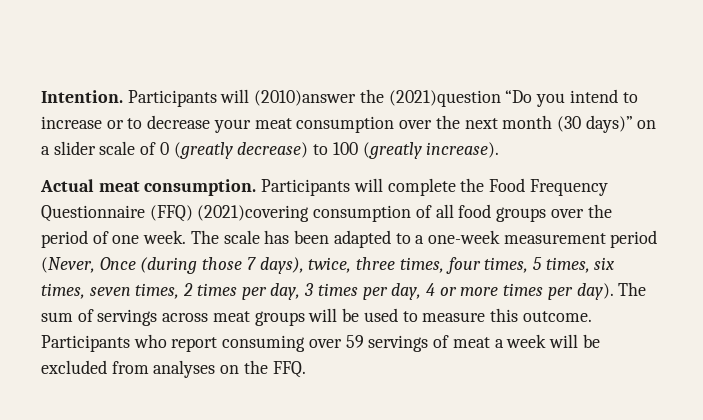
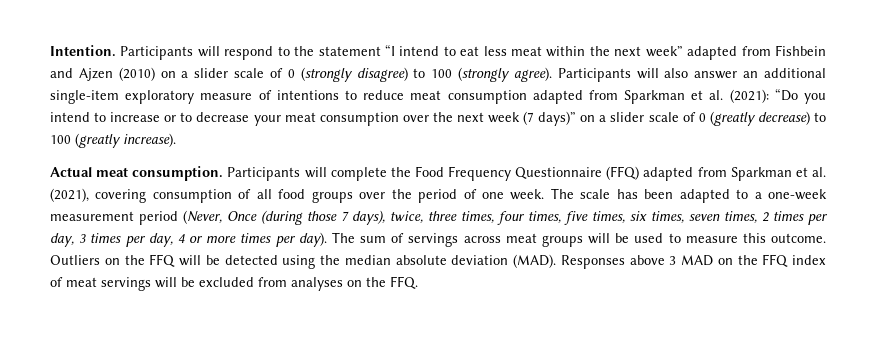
- Participants will (2010)answer the (2021)question “Do you intend to increase or to decrease your meat consumption over the next month (30 days)” on a slider scale of 0 (greatly decrease) to 100 (greatly increase).
+ Participants will respond to the statement “I intend to eat less meat within the next week” adapted from Fishbein and Ajzen (2010) on a slider scale of 0 (strongly disagree) to 100 (strongly agree). Participants will also answer an additional single-item exploratory measure of intentions to reduce meat consumption adapted from Sparkman et al. (2021): “Do you intend to increase or to decrease your meat consumption over the next week (7 days)” on a slider scale of 0 (greatly decrease) to 100 (greatly increase).
- Participants will complete the Food Frequency Questionnaire (FFQ) (2021)covering consumption of all food groups over the period of one week.
+ Participants will complete the Food Frequency Questionnaire (FFQ) adapted from Sparkman et al. (2021), covering consumption of all food groups over the period of one week.
- The scale has been adapted to a one-week measurement period (Never, Once (during those 7 days), twice, three times, four times, 5 times, six times, seven times, 2 times per day, 3 times per day, 4 or more times per day).
+ The scale has been adapted to a one-week measurement period (Never, Once (during those 7 days), twice, three times, four times, five times, six times, seven times, 2 times per day, 3 times per day, 4 or more times per day).
- Participants who report consuming over 59 servings of meat a week will be excluded from analyses on the FFQ.
+ Outliers on the FFQ will be detected using the median absolute deviation (MAD). Responses above 3 MAD on the FFQ index of meat servings will be excluded from analyses on the FFQ.

